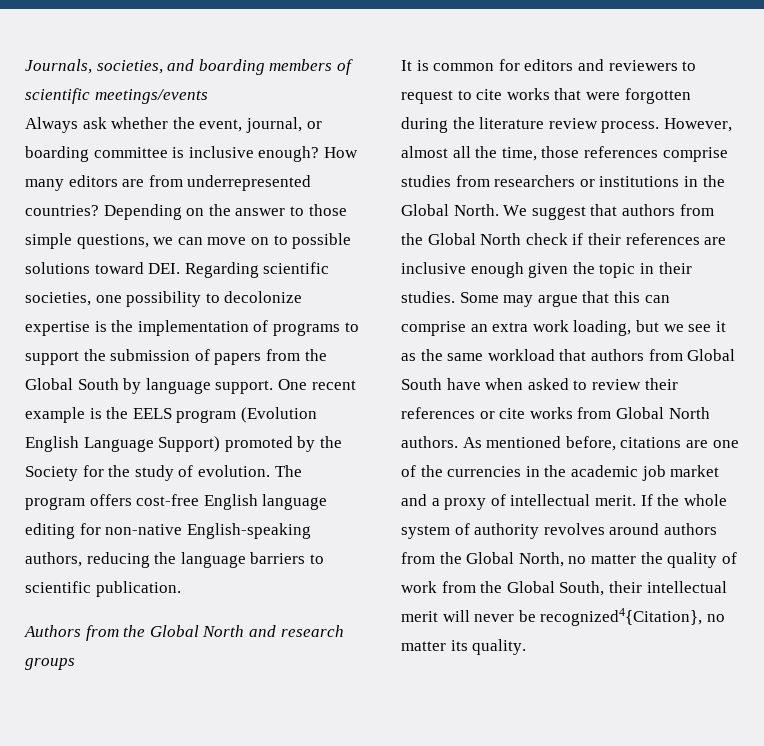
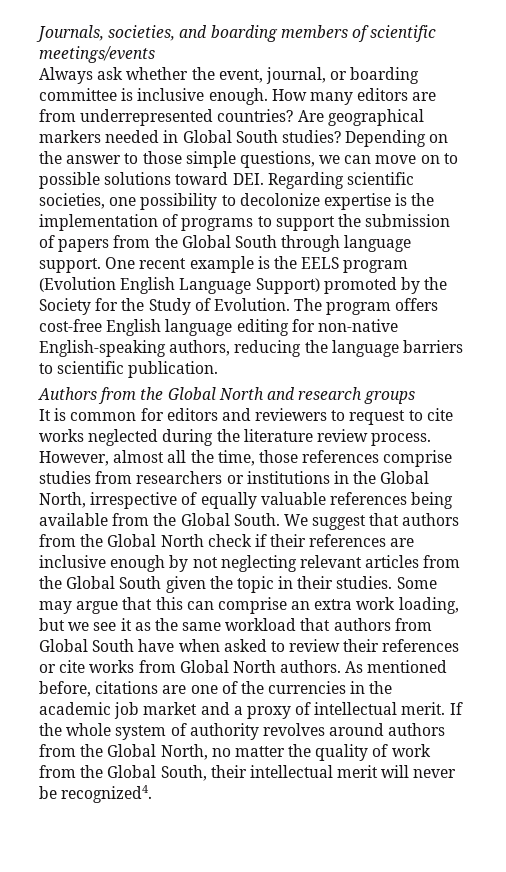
- Always ask whether the event, journal, or boarding committee is inclusive enough?
+ Always ask whether the event, journal, or boarding committee is inclusive enough.
+ Are geographical markers needed in Global South studies?
- Depending on the answer to those simple questions, we can move on to possible solutions toward DEI. Regarding scientific societies, one possibility to decolonize expertise is the implementation of programs to support the submission of papers from the Global South by language support.
+ Depending on the answer to those simple questions, we can move on to possible solutions toward DEI. Regarding scientific societies, one possibility to decolonize expertise is the implementation of programs to support the submission of papers from the Global South through language support.
- One recent example is the EELS program (Evolution English Language Support) promoted by the Society for the study of evolution.
+ One recent example is the EELS program (Evolution English Language Support) promoted by the Society for the Study of Evolution.
- It is common for editors and reviewers to request to cite works that were forgotten during the literature review process.
+ It is common for editors and reviewers to request to cite works neglected during the literature review process.
- However, almost all the time, those references comprise studies from researchers or institutions in the Global North.
+ However, almost all the time, those references comprise studies from researchers or institutions in the Global North, irrespective of equally valuable references being available from the Global South.
- We suggest that authors from the Global North check if their references are inclusive enough given the topic in their studies.
+ We suggest that authors from the Global North check if their references are inclusive enough by not neglecting relevant articles from the Global South given the topic in their studies.
- If the whole system of authority revolves around authors from the Global North, no matter the quality of work from the Global South, their intellectual merit will never be recognized4{Citation}, no matter its quality.
+ If the whole system of authority revolves around authors from the Global North, no matter the quality of work from the Global South, their intellectual merit will never be recognized4.

